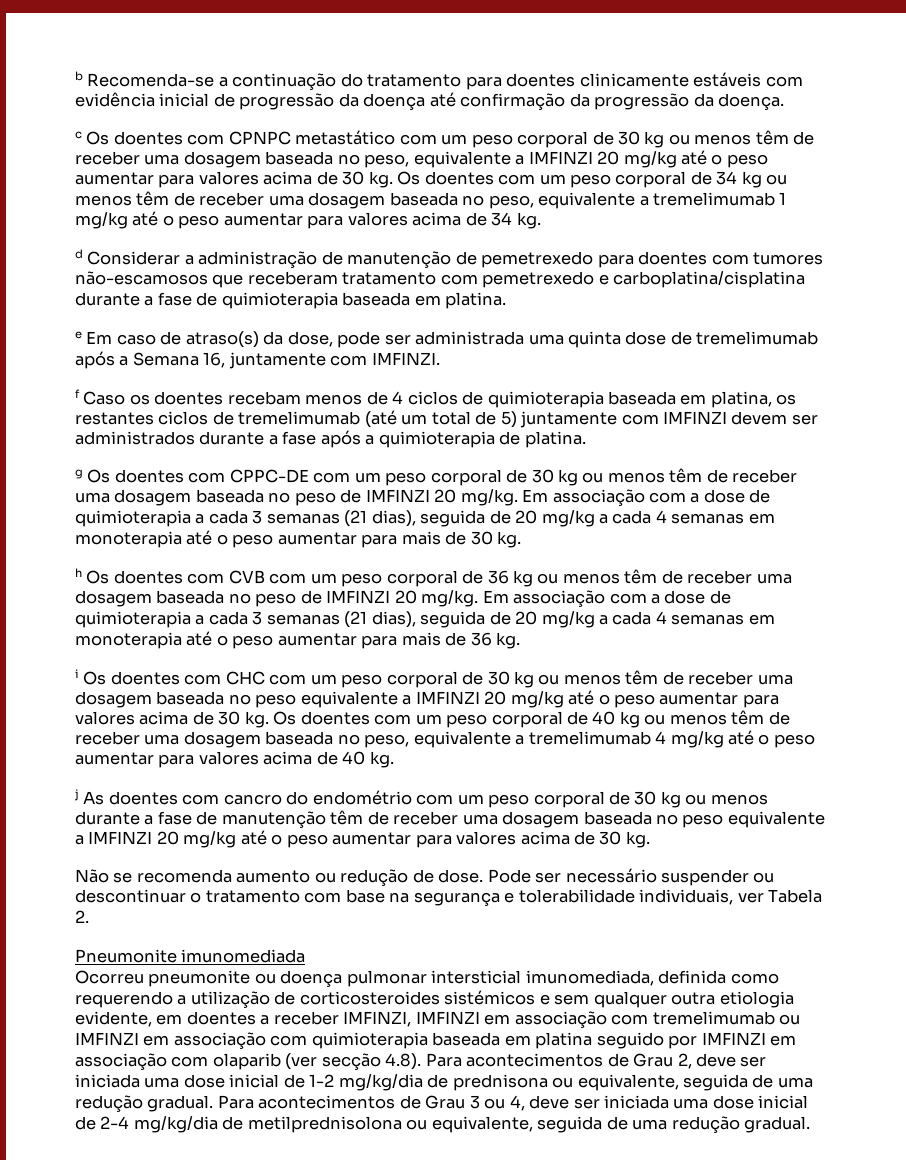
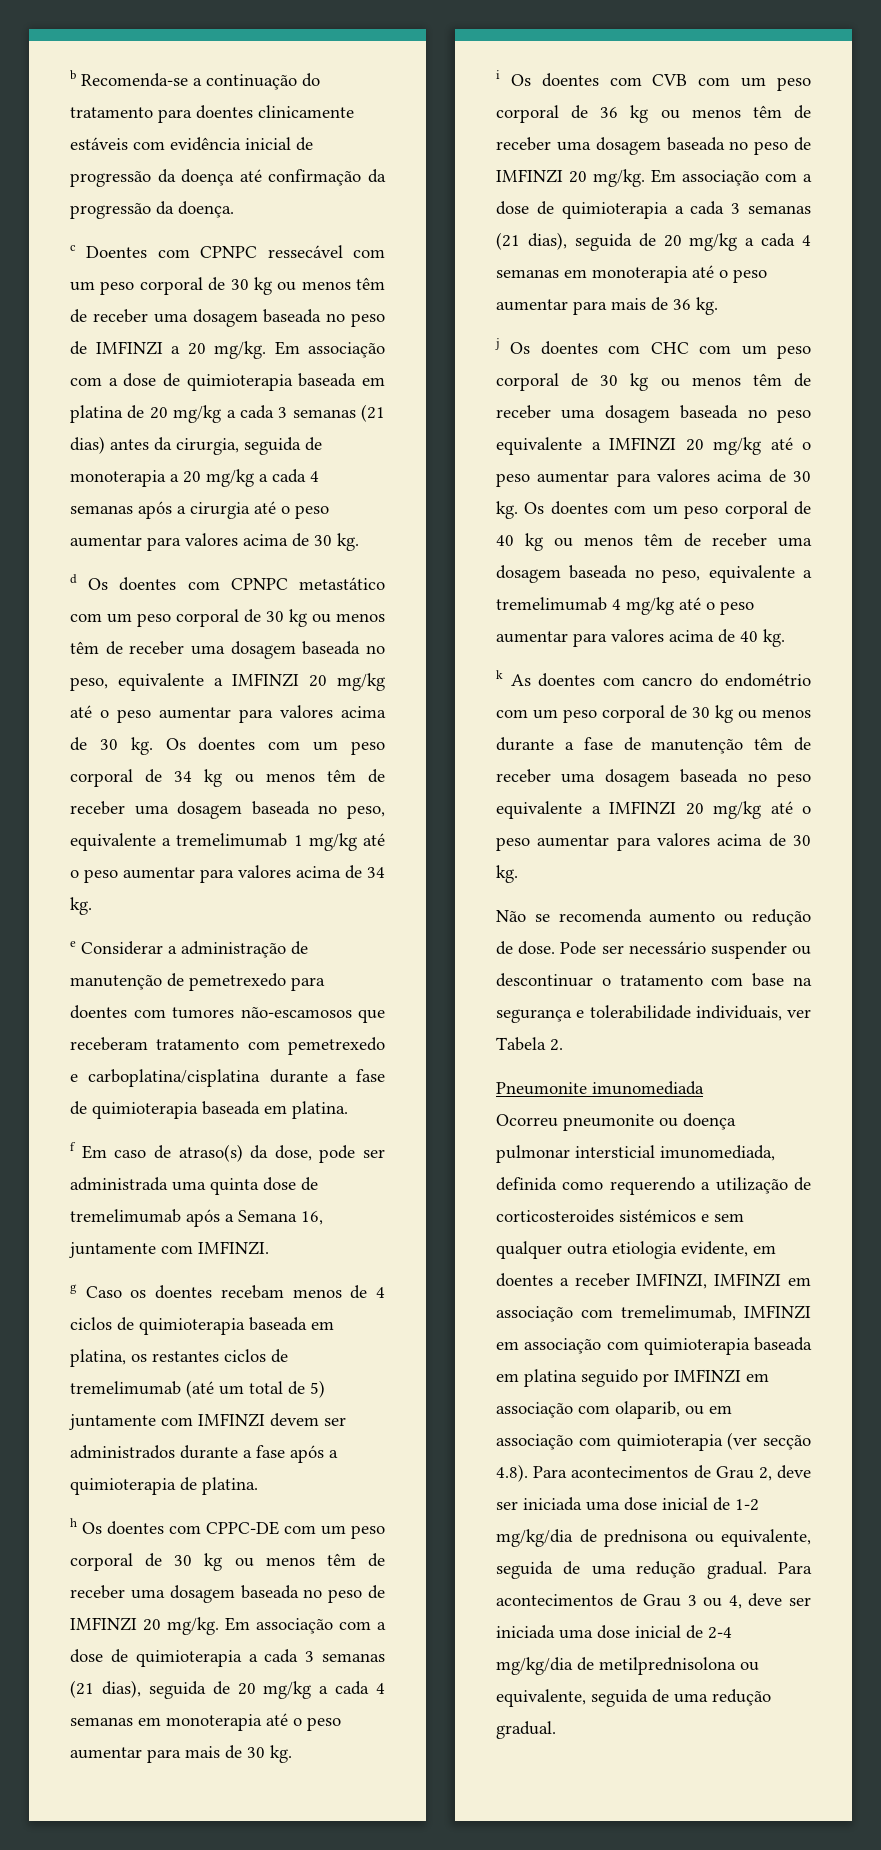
- c Os doentes com CPNPC metastático com um peso corporal de 30 kg ou menos têm de receber uma dosagem baseada no peso, equivalente a IMFINZI 20 mg/kg até o peso aumentar para valores acima de 30 kg.
+ c Doentes com CPNPC ressecável com um peso corporal de 30 kg ou menos têm de receber uma dosagem baseada no peso de IMFINZI a 20 mg/kg. Em associação com a dose de quimioterapia baseada em platina de 20 mg/kg a cada 3 semanas (21 dias) antes da cirurgia, seguida de monoterapia a 20 mg/kg a cada 4 semanas após a cirurgia até o peso aumentar para valores acima de 30 kg.
+ d Os doentes com CPNPC metastático com um peso corporal de 30 kg ou menos têm de receber uma dosagem baseada no peso, equivalente a IMFINZI 20 mg/kg até o peso aumentar para valores acima de 30 kg.
- d Considerar a administração de manutenção de pemetrexedo para doentes com tumores não-escamosos que receberam tratamento com pemetrexedo e carboplatina/cisplatina durante a fase de quimioterapia baseada em platina.
+ e Considerar a administração de manutenção de pemetrexedo para doentes com tumores não-escamosos que receberam tratamento com pemetrexedo e carboplatina/cisplatina durante a fase de quimioterapia baseada em platina.
- e Em caso de atraso(s) da dose, pode ser administrada uma quinta dose de tremelimumab após a Semana 16, juntamente com IMFINZI.
+ f Em caso de atraso(s) da dose, pode ser administrada uma quinta dose de tremelimumab após a Semana 16, juntamente com IMFINZI.
- f Caso os doentes recebam menos de 4 ciclos de quimioterapia baseada em platina, os restantes ciclos de tremelimumab (até um total de 5) juntamente com IMFINZI devem ser administrados durante a fase após a quimioterapia de platina.
+ g Caso os doentes recebam menos de 4 ciclos de quimioterapia baseada em platina, os restantes ciclos de tremelimumab (até um total de 5) juntamente com IMFINZI devem ser administrados durante a fase após a quimioterapia de platina.
- g Os doentes com CPPC-DE com um peso corporal de 30 kg ou menos têm de receber uma dosagem baseada no peso de IMFINZI 20 mg/kg.
+ h Os doentes com CPPC-DE com um peso corporal de 30 kg ou menos têm de receber uma dosagem baseada no peso de IMFINZI 20 mg/kg.
- h Os doentes com CVB com um peso corporal de 36 kg ou menos têm de receber uma dosagem baseada no peso de IMFINZI 20 mg/kg.
+ i Os doentes com CVB com um peso corporal de 36 kg ou menos têm de receber uma dosagem baseada no peso de IMFINZI 20 mg/kg.
- i Os doentes com CHC com um peso corporal de 30 kg ou menos têm de receber uma dosagem baseada no peso equivalente a IMFINZI 20 mg/kg até o peso aumentar para valores acima de 30 kg.
+ j Os doentes com CHC com um peso corporal de 30 kg ou menos têm de receber uma dosagem baseada no peso equivalente a IMFINZI 20 mg/kg até o peso aumentar para valores acima de 30 kg.
- j As doentes com cancro do endométrio com um peso corporal de 30 kg ou menos durante a fase de manutenção têm de receber uma dosagem baseada no peso equivalente a IMFINZI 20 mg/kg até o peso aumentar para valores acima de 30 kg.
+ k As doentes com cancro do endométrio com um peso corporal de 30 kg ou menos durante a fase de manutenção têm de receber uma dosagem baseada no peso equivalente a IMFINZI 20 mg/kg até o peso aumentar para valores acima de 30 kg.
- Ocorreu pneumonite ou doença pulmonar intersticial imunomediada, definida como requerendo a utilização de corticosteroides sistémicos e sem qualquer outra etiologia evidente, em doentes a receber IMFINZI, IMFINZI em associação com tremelimumab ou IMFINZI em associação com quimioterapia baseada em platina seguido por IMFINZI em associação com olaparib (ver secção 4.8). Para acontecimentos de Grau 2, deve ser iniciada uma dose inicial de 1-2 mg/kg/dia de prednisona ou equivalente, seguida de uma redução gradual.
+ Ocorreu pneumonite ou doença pulmonar intersticial imunomediada, definida como requerendo a utilização de corticosteroides sistémicos e sem qualquer outra etiologia evidente, em doentes a receber IMFINZI, IMFINZI em associação com tremelimumab, IMFINZI em associação com quimioterapia baseada em platina seguido por IMFINZI em associação com olaparib, ou em associação com quimioterapia (ver secção 4.8). Para acontecimentos de Grau 2, deve ser iniciada uma dose inicial de 1-2 mg/kg/dia de prednisona ou equivalente, seguida de uma redução gradual.

